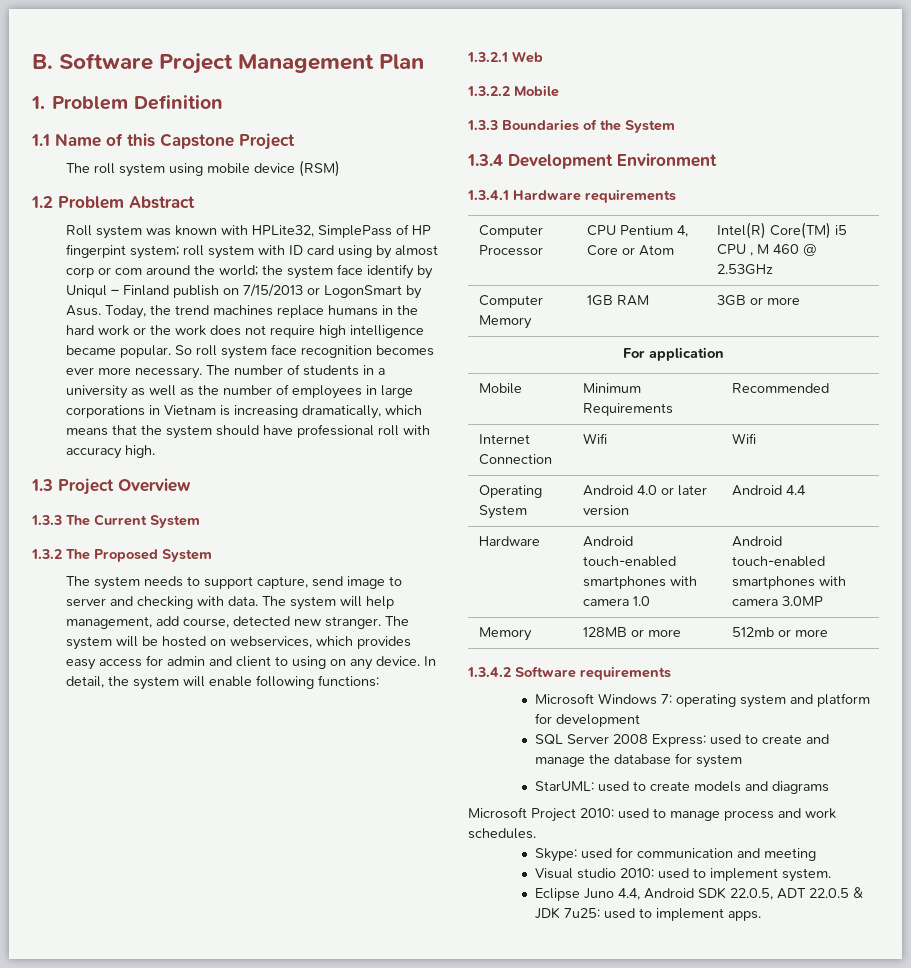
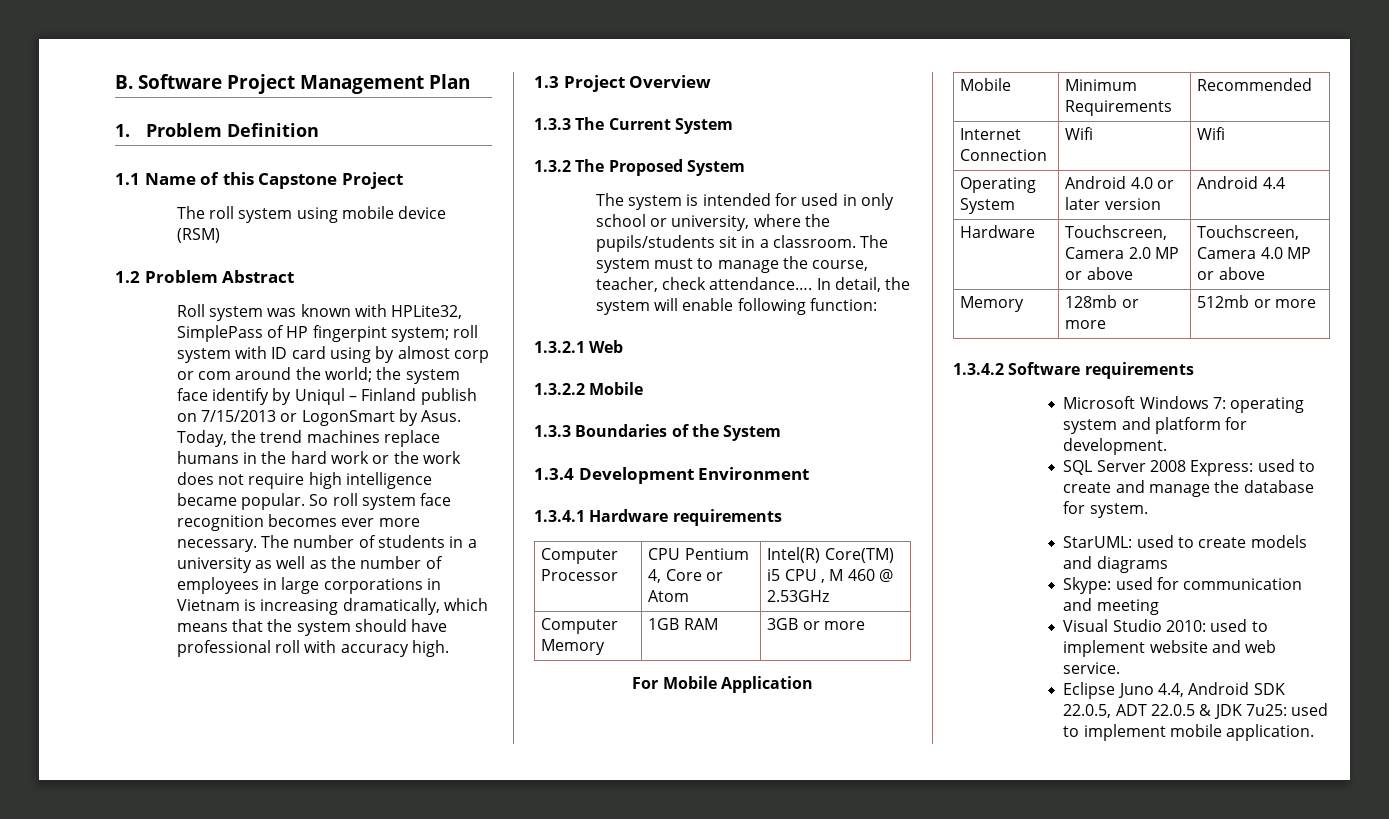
- The system needs to support capture, send image to server and checking with data. The system will help management, add course, detected new stranger. The system will be hosted on webservices, which provides easy access for admin and client to using on any device.
+ The system is intended for used in only school or university, where the pupils/students sit in a classroom. The system must to manage the course, teacher, check attendance….
- In detail, the system will enable following functions:
+ In detail, the system will enable following function:
- For application
+ For Mobile Application
- Hardware | Android touch-enabled smartphones with camera 1.0 | Android touch-enabled smartphones with camera 3.0MP
- Memory | 128MB or more | 512mb or more
+ Hardware | Touchscreen, Camera 2.0 MP or above | Touchscreen, Camera 4.0 MP or above
+ Memory | 128mb or more | 512mb or more
- Microsoft Windows 7: operating system and platform for development
+ Microsoft Windows 7: operating system and platform for development.
- SQL Server 2008 Express: used to create and manage the database for system
+ SQL Server 2008 Express: used to create and manage the database for system.
- Microsoft Project 2010: used to manage process and work schedules.
- Visual studio 2010: used to implement system.
+ Visual Studio 2010: used to implement website and web service.
- Eclipse Juno 4.4, Android SDK 22.0.5, ADT 22.0.5 & JDK 7u25: used to implement apps.
+ Eclipse Juno 4.4, Android SDK 22.0.5, ADT 22.0.5 & JDK 7u25: used to implement mobile application.

